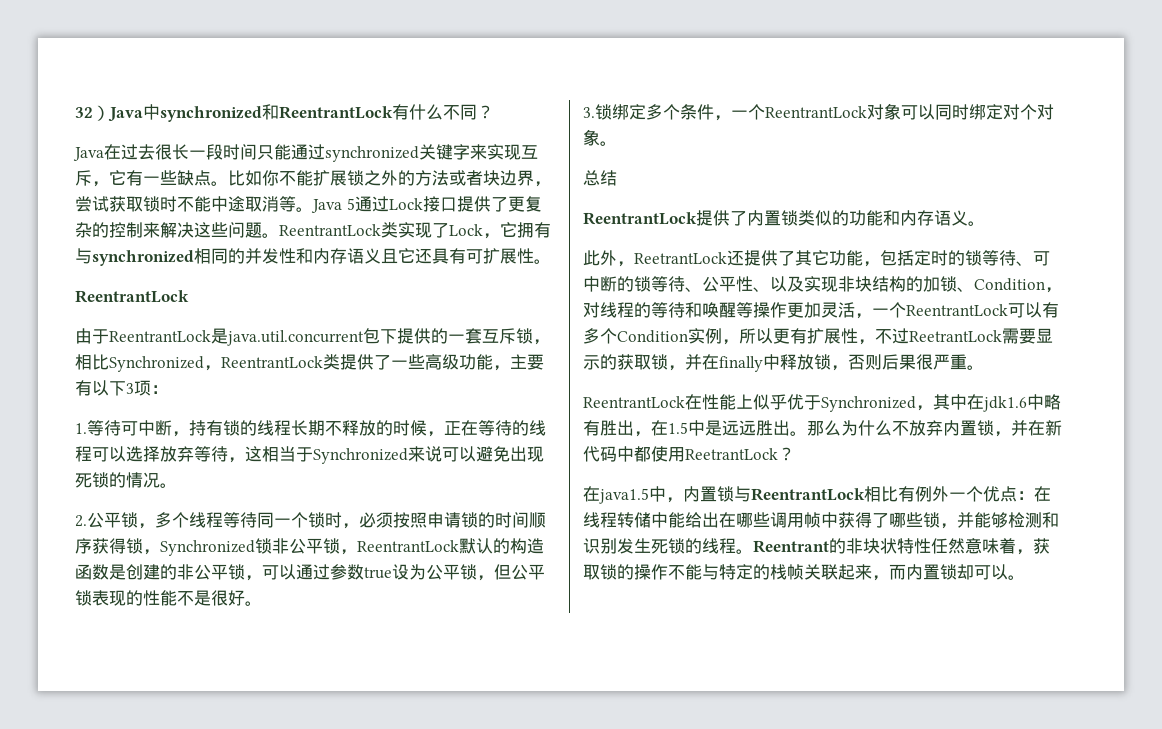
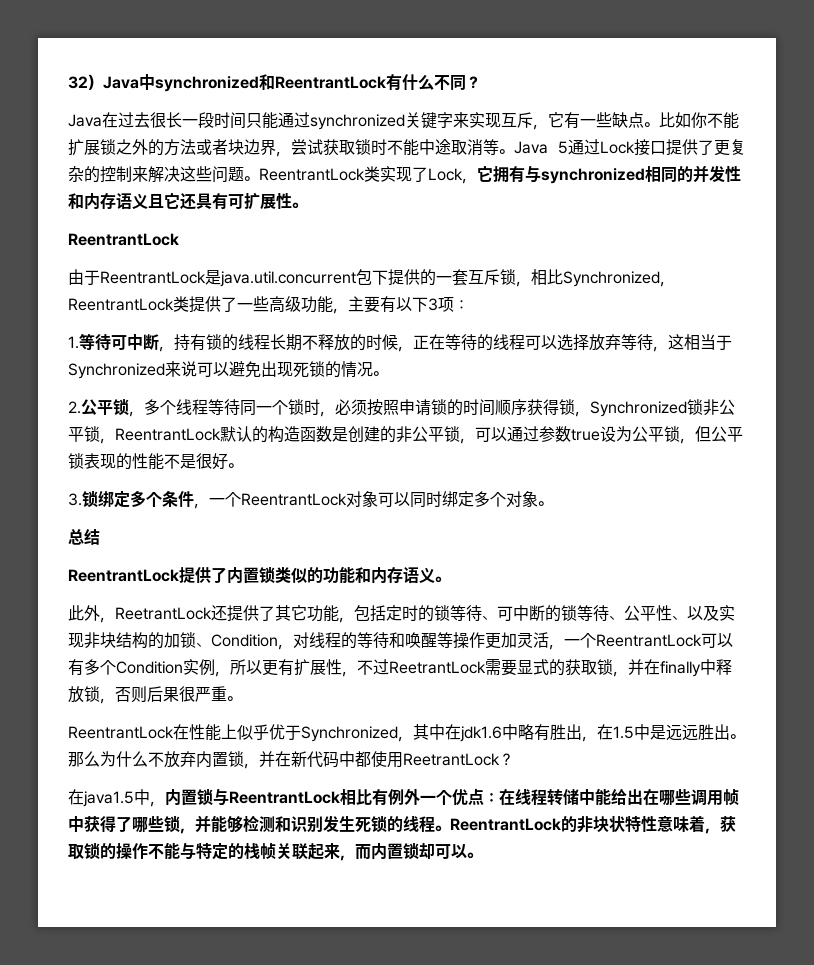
- 3.锁绑定多个条件，一个ReentrantLock对象可以同时绑定对个对象。
+ 3.锁绑定多个条件，一个ReentrantLock对象可以同时绑定多个对象。
- 此外，ReetrantLock还提供了其它功能，包括定时的锁等待、可中断的锁等待、公平性、以及实现非块结构的加锁、Condition，对线程的等待和唤醒等操作更加灵活，一个ReentrantLock可以有多个Condition实例，所以更有扩展性，不过ReetrantLock需要显示的获取锁，并在finally中释放锁，否则后果很严重。
+ 此外，ReetrantLock还提供了其它功能，包括定时的锁等待、可中断的锁等待、公平性、以及实现非块结构的加锁、Condition，对线程的等待和唤醒等操作更加灵活，一个ReentrantLock可以有多个Condition实例，所以更有扩展性，不过ReetrantLock需要显式的获取锁，并在finally中释放锁，否则后果很严重。
- Reentrant的非块状特性任然意味着，获取锁的操作不能与特定的栈帧关联起来，而内置锁却可以。
+ ReentrantLock的非块状特性意味着，获取锁的操作不能与特定的栈帧关联起来，而内置锁却可以。

